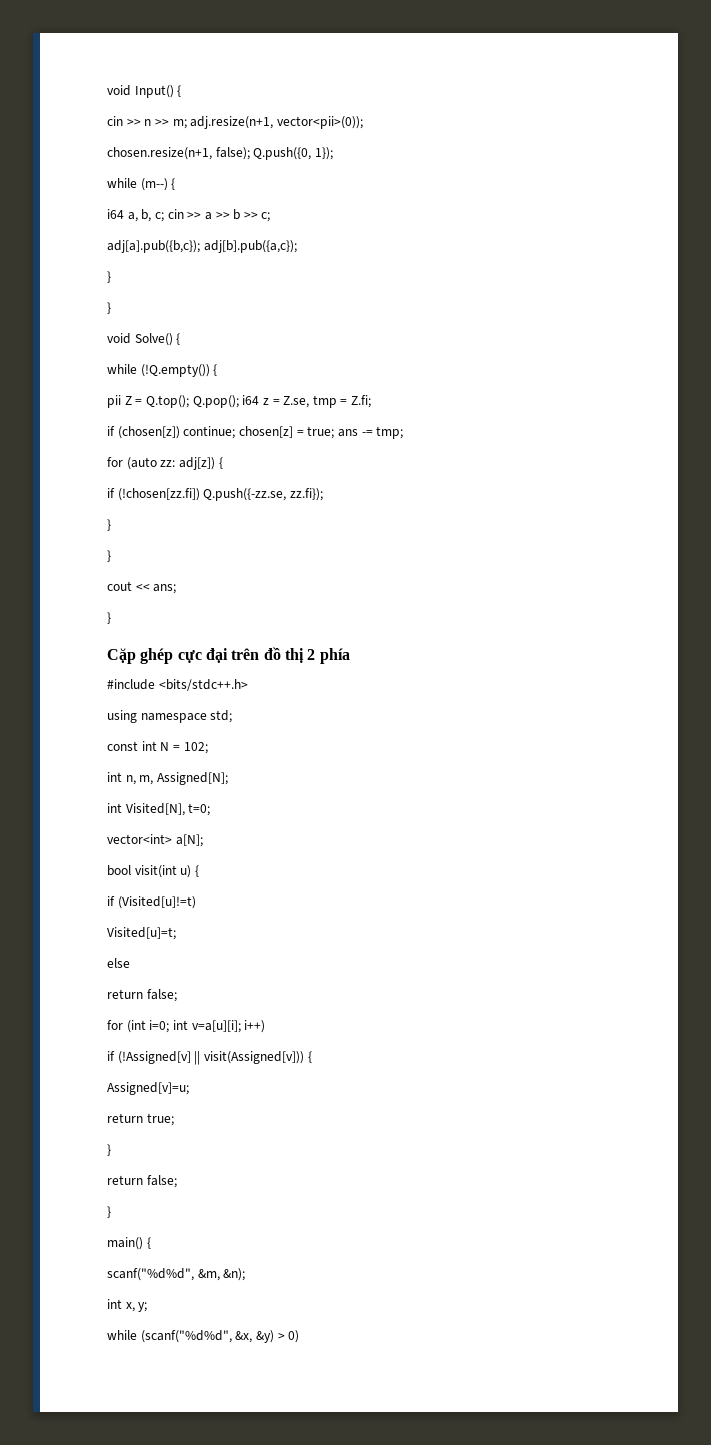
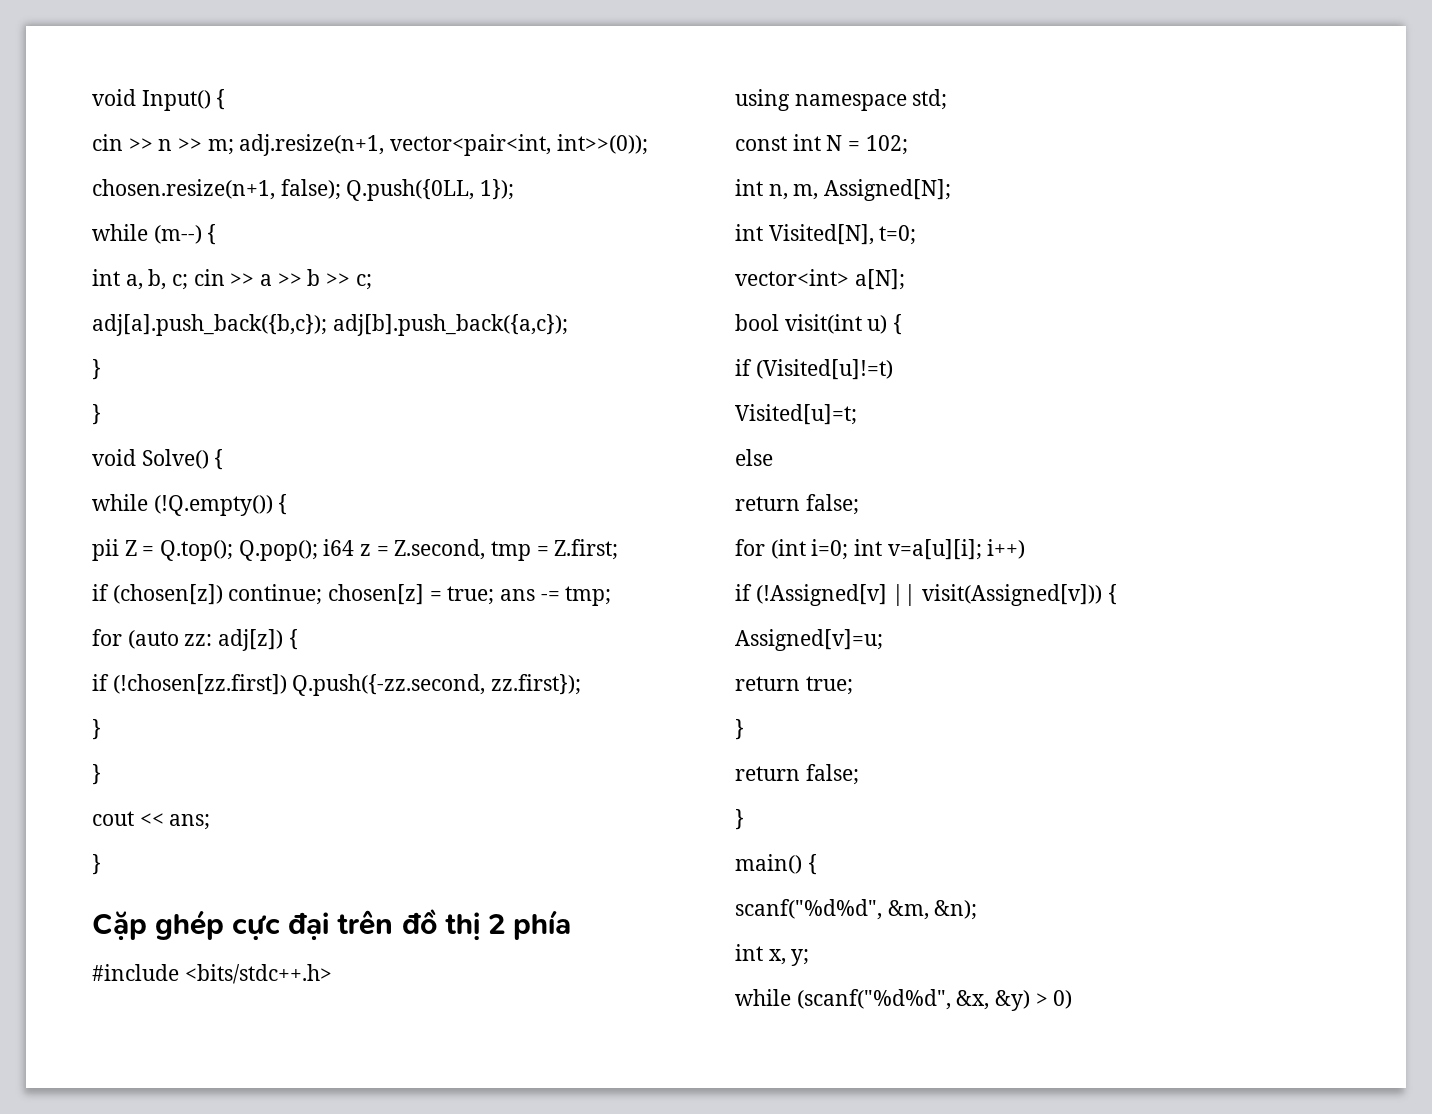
- cin >> n >> m; adj.resize(n+1, vector<pii>(0));
+ cin >> n >> m; adj.resize(n+1, vector<pair<int, int>>(0));
- chosen.resize(n+1, false); Q.push({0, 1});
+ chosen.resize(n+1, false); Q.push({0LL, 1});
- i64 a, b, c; cin >> a >> b >> c;
+ int a, b, c; cin >> a >> b >> c;
- adj[a].pub({b,c}); adj[b].pub({a,c});
+ adj[a].push_back({b,c}); adj[b].push_back({a,c});
- pii Z = Q.top(); Q.pop(); i64 z = Z.se, tmp = Z.fi;
+ pii Z = Q.top(); Q.pop(); i64 z = Z.second, tmp = Z.first;
- if (!chosen[zz.fi]) Q.push({-zz.se, zz.fi});
+ if (!chosen[zz.first]) Q.push({-zz.second, zz.first});

